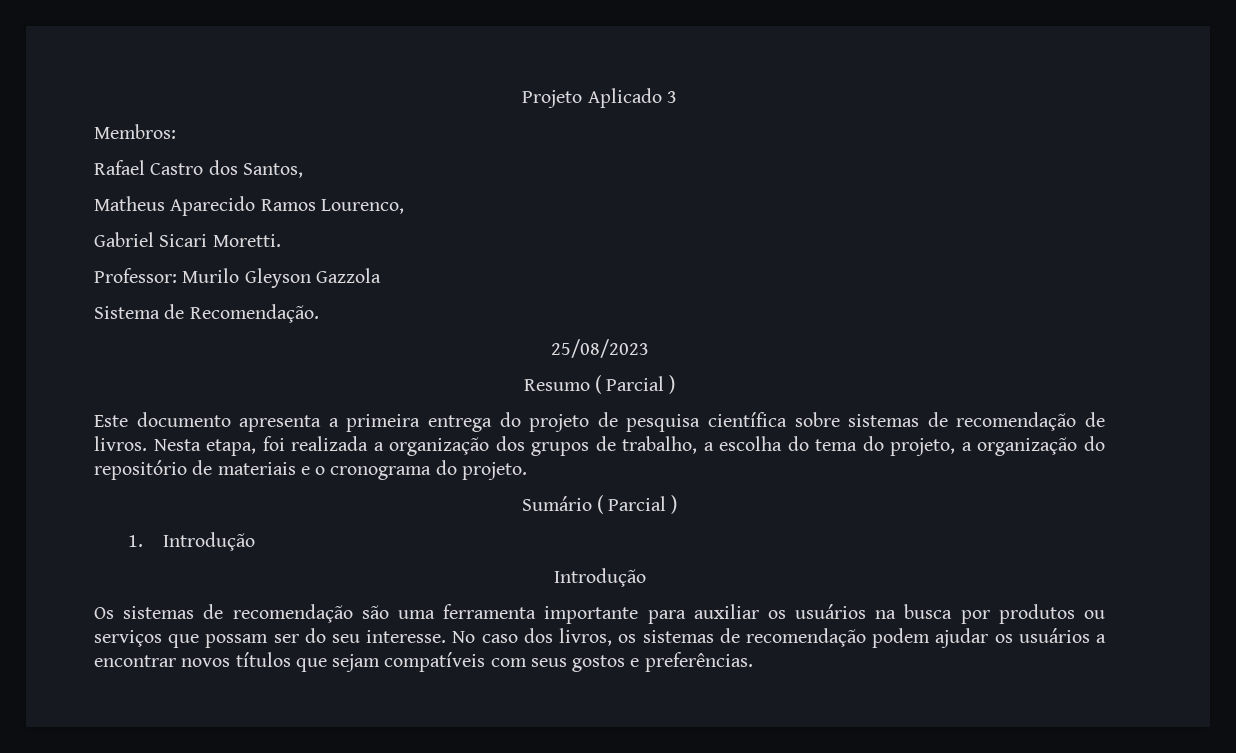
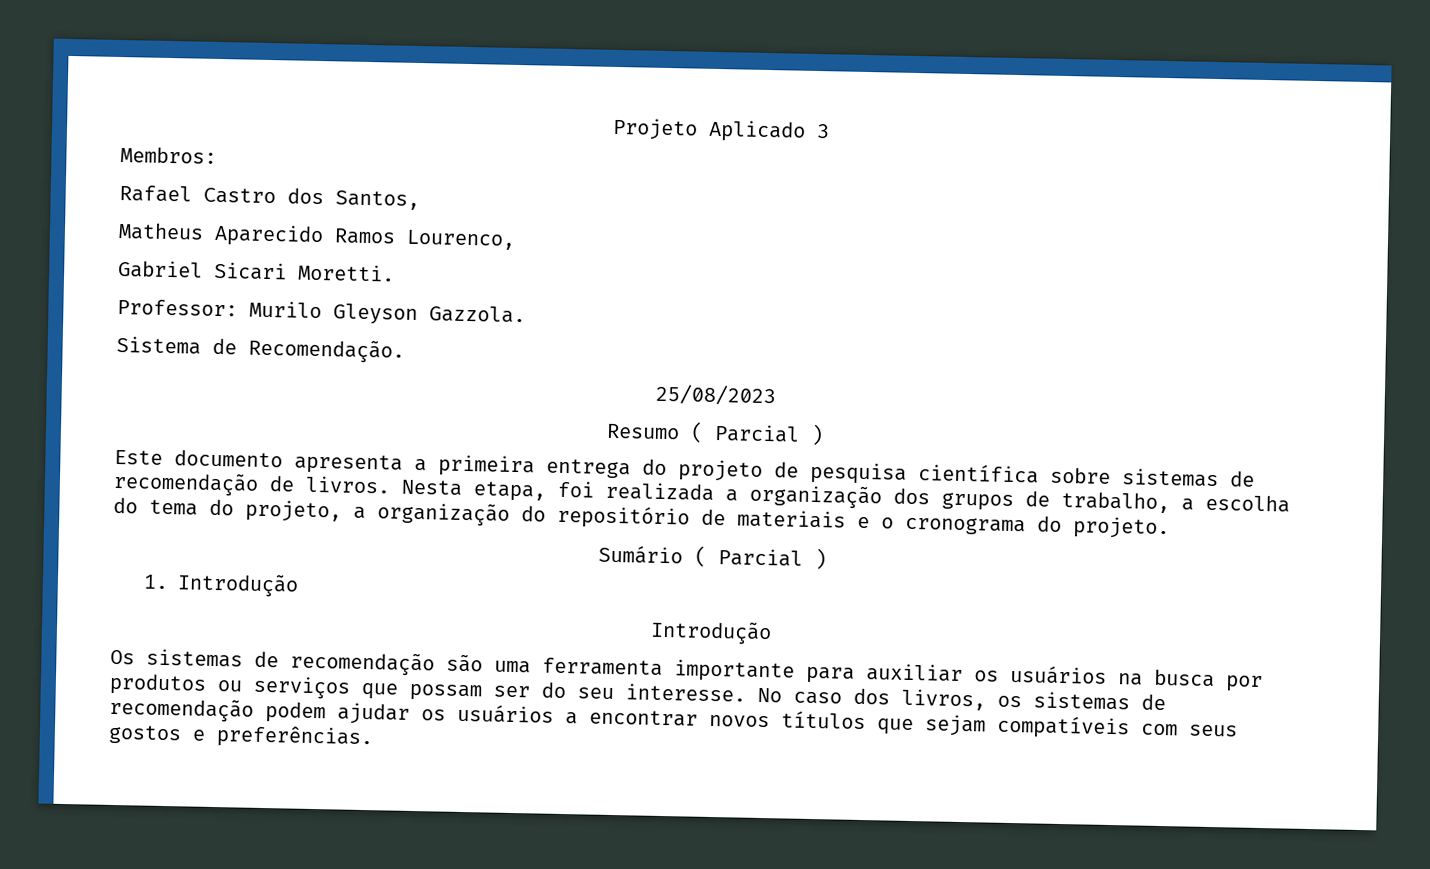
- Professor: Murilo Gleyson Gazzola
+ Professor: Murilo Gleyson Gazzola.

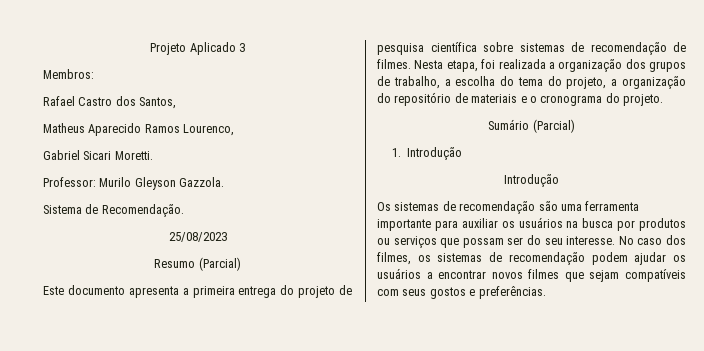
- Resumo ( Parcial )
+ Resumo (Parcial)
- Este documento apresenta a primeira entrega do projeto de pesquisa científica sobre sistemas de recomendação de livros.
+ Este documento apresenta a primeira entrega do projeto de pesquisa científica sobre sistemas de recomendação de filmes.
- Sumário ( Parcial )
+ Sumário (Parcial)
- No caso dos livros, os sistemas de recomendação podem ajudar os usuários a encontrar novos títulos que sejam compatíveis com seus gostos e preferências.
+ No caso dos filmes, os sistemas de recomendação podem ajudar os usuários a encontrar novos filmes que sejam compatíveis com seus gostos e preferências.

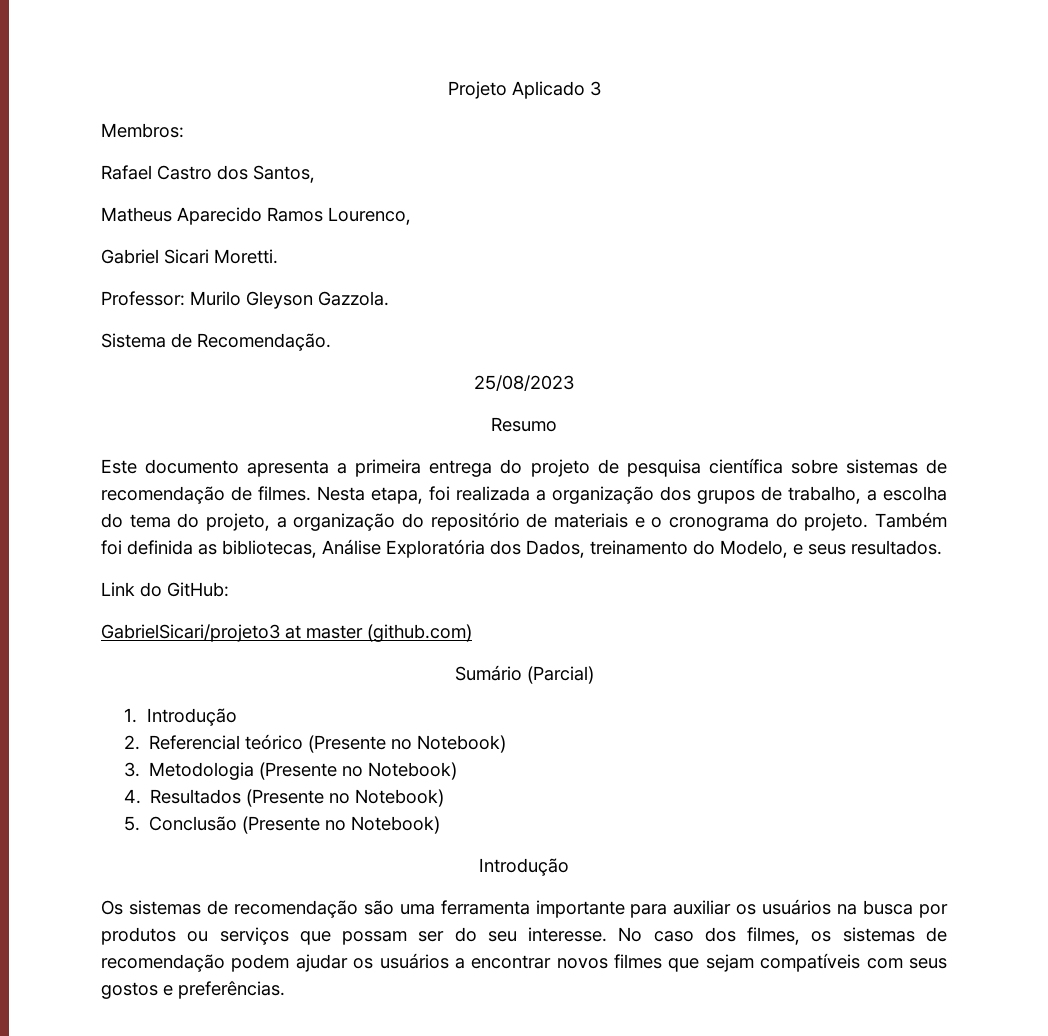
- Resumo (Parcial)
+ Resumo
- Nesta etapa, foi realizada a organização dos grupos de trabalho, a escolha do tema do projeto, a organização do repositório de materiais e o cronograma do projeto.
+ Nesta etapa, foi realizada a organização dos grupos de trabalho, a escolha do tema do projeto, a organização do repositório de materiais e o cronograma do projeto. Também foi definida as bibliotecas, Análise Exploratória dos Dados, treinamento do Modelo, e seus resultados.
+ Link do GitHub:
+ GabrielSicari/projeto3 at master (github.com)
  Sumário (Parcial)
  1. Introdução
+ 2. Referencial teórico (Presente no Notebook)
+ 3. Metodologia (Presente no Notebook)
+ 4. Resultados (Presente no Notebook)
+ 5. Conclusão (Presente no Notebook)

